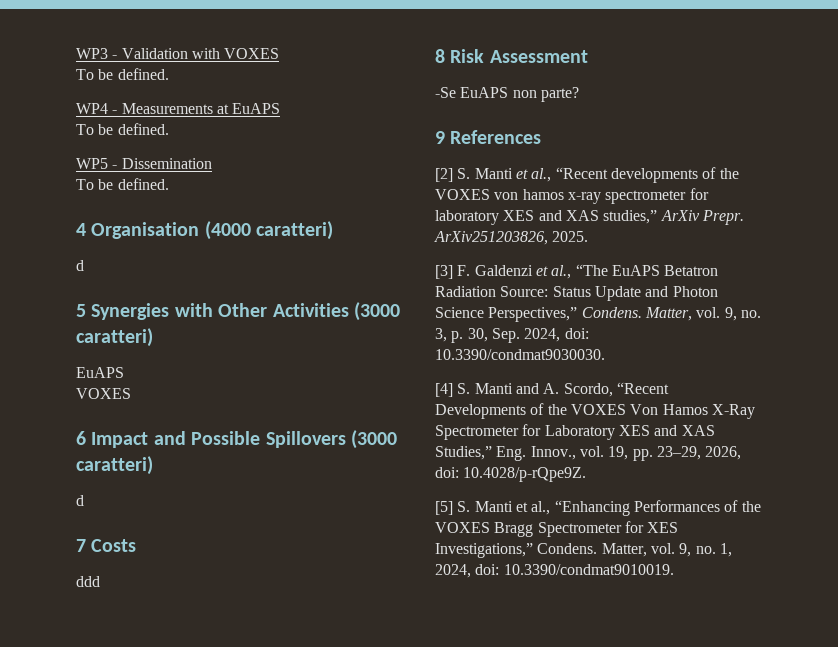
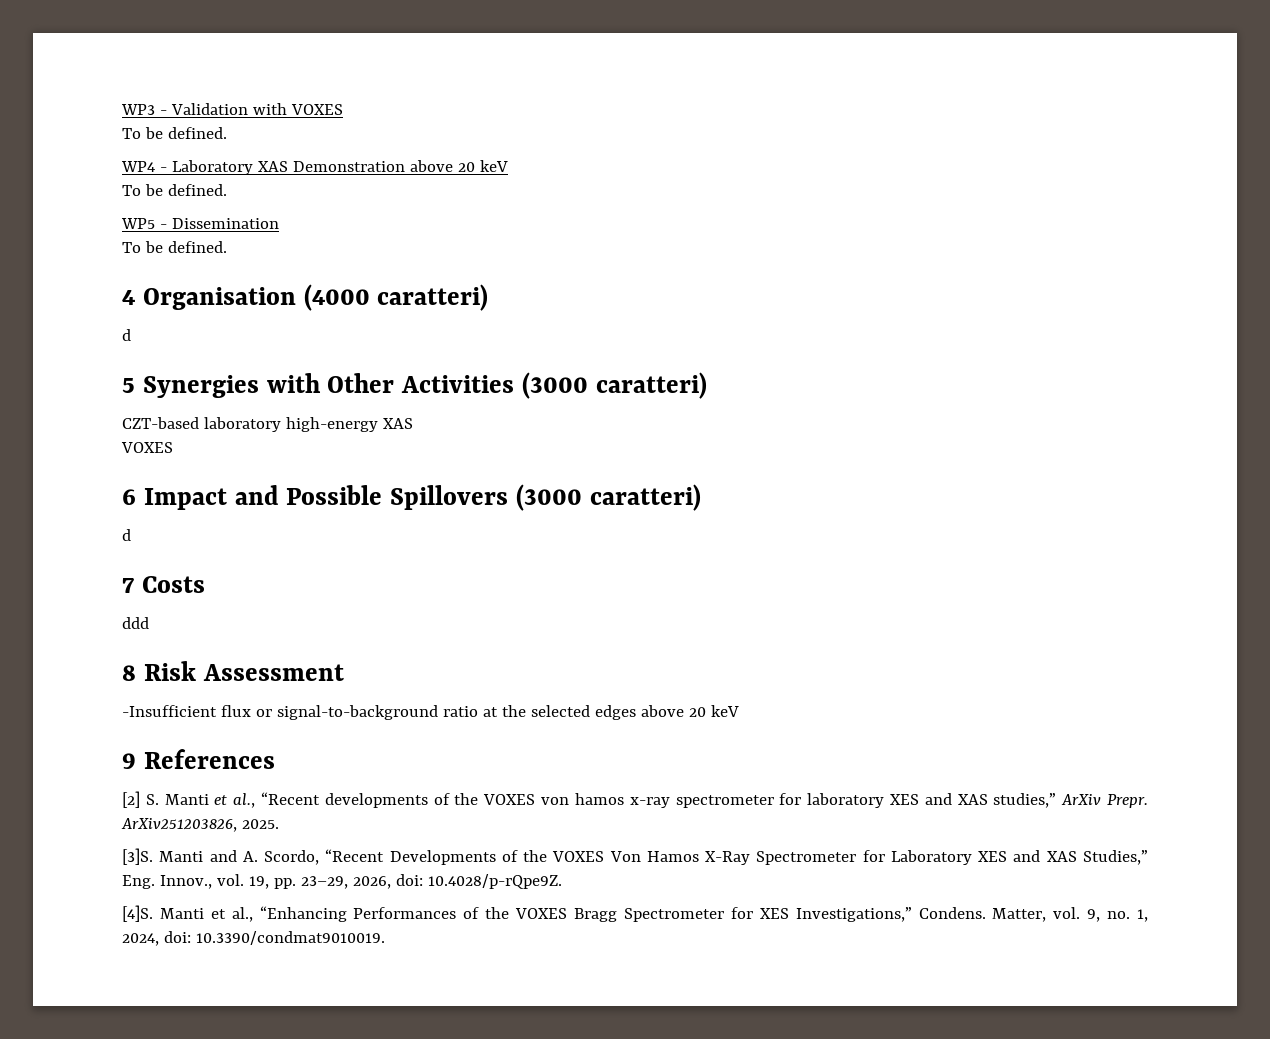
- WP4 - Measurements at EuAPS
+ WP4 - Laboratory XAS Demonstration above 20 keV
  5 Synergies with Other Activities (3000 caratteri)
- EuAPS
+ CZT-based laboratory high-energy XAS
- -Se EuAPS non parte?
+ -Insufficient flux or signal-to-background ratio at the selected edges above 20 keV
- [3] F. Galdenzi et al., “The EuAPS Betatron Radiation Source: Status Update and Photon Science Perspectives,” Condens. Matter, vol. 9, no. 3, p. 30, Sep. 2024, doi: 10.3390/condmat9030030.
- [4] S. Manti and A. Scordo, “Recent Developments of the VOXES Von Hamos X-Ray Spectrometer for Laboratory XES and XAS Studies,” Eng. Innov., vol. 19, pp. 23–29, 2026, doi: 10.4028/p-rQpe9Z.
+ [3]S. Manti and A. Scordo, “Recent Developments of the VOXES Von Hamos X-Ray Spectrometer for Laboratory XES and XAS Studies,” Eng. Innov., vol. 19, pp. 23–29, 2026, doi: 10.4028/p-rQpe9Z.
- [5] S. Manti et al., “Enhancing Performances of the VOXES Bragg Spectrometer for XES Investigations,” Condens.
+ [4]S. Manti et al., “Enhancing Performances of the VOXES Bragg Spectrometer for XES Investigations,” Condens.

